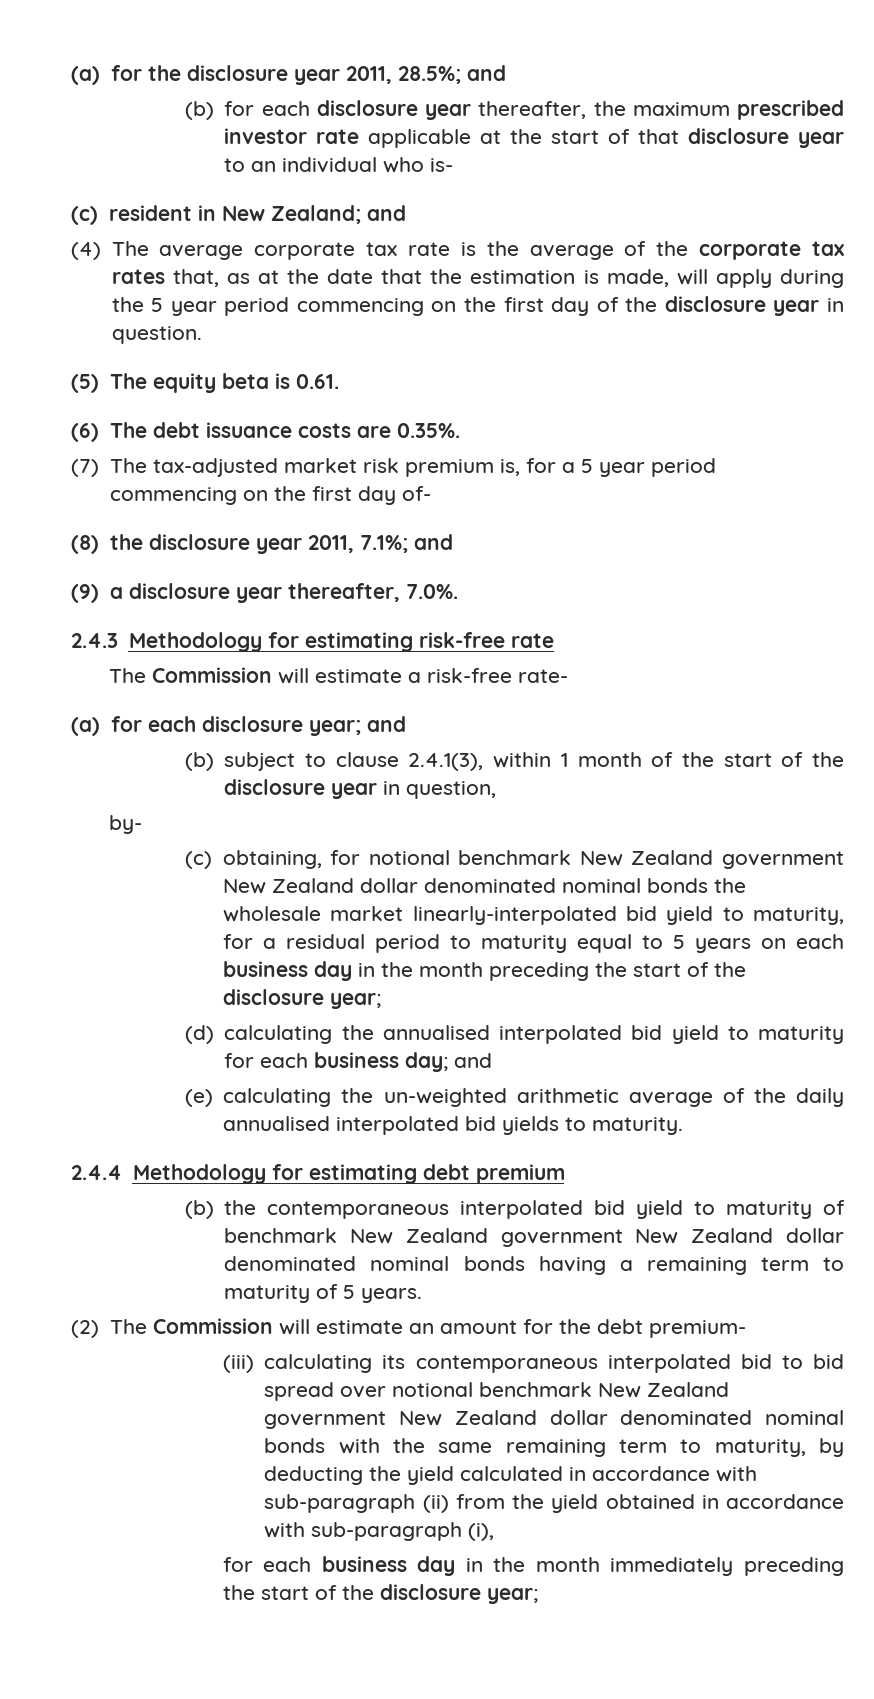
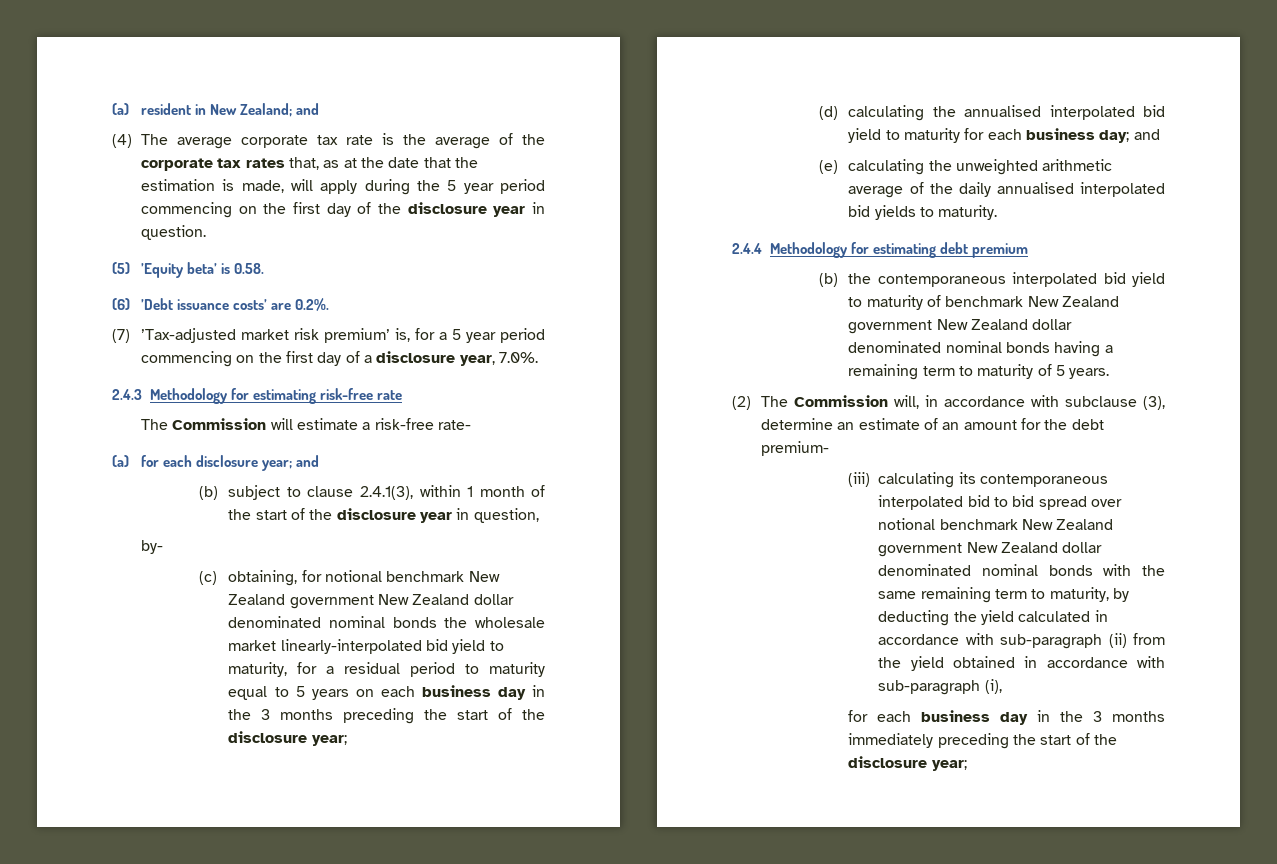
- (a) for the disclosure year 2011, 28.5%; and
- (b) for each disclosure year thereafter, the maximum prescribed investor rate applicable at the start of that disclosure year to an individual who is-
- (c) resident in New Zealand; and
+ (a) resident in New Zealand; and
- (5) The equity beta is 0.61.
- (6) The debt issuance costs are 0.35%.
+ (5) ’Equity beta’ is 0.58.
+ (6) ’Debt issuance costs’ are 0.2%.
- (7) The tax-adjusted market risk premium is, for a 5 year period commencing on the first day of-
- (8) the disclosure year 2011, 7.1%; and
- (9) a disclosure year thereafter, 7.0%.
+ (7) ’Tax-adjusted market risk premium’ is, for a 5 year period commencing on the first day of a disclosure year, 7.0%.
- (c) obtaining, for notional benchmark New Zealand government New Zealand dollar denominated nominal bonds the wholesale market linearly-interpolated bid yield to maturity, for a residual period to maturity equal to 5 years on each business day in the month preceding the start of the disclosure year;
+ (c) obtaining, for notional benchmark New Zealand government New Zealand dollar denominated nominal bonds the wholesale market linearly-interpolated bid yield to maturity, for a residual period to maturity equal to 5 years on each business day in the 3 months preceding the start of the disclosure year;
- (e) calculating the un-weighted arithmetic average of the daily annualised interpolated bid yields to maturity.
+ (e) calculating the unweighted arithmetic average of the daily annualised interpolated bid yields to maturity.
- (2) The Commission will estimate an amount for the debt premium-
+ (2) The Commission will, in accordance with subclause (3), determine an estimate of an amount for the debt premium-
- for each business day in the month immediately preceding the start of the disclosure year;
+ for each business day in the 3 months immediately preceding the start of the disclosure year;

